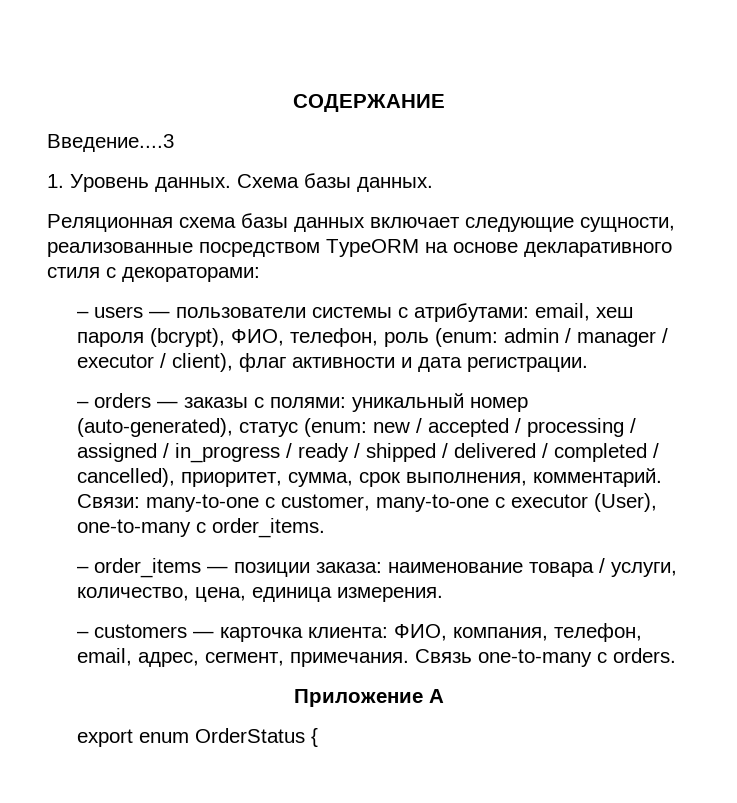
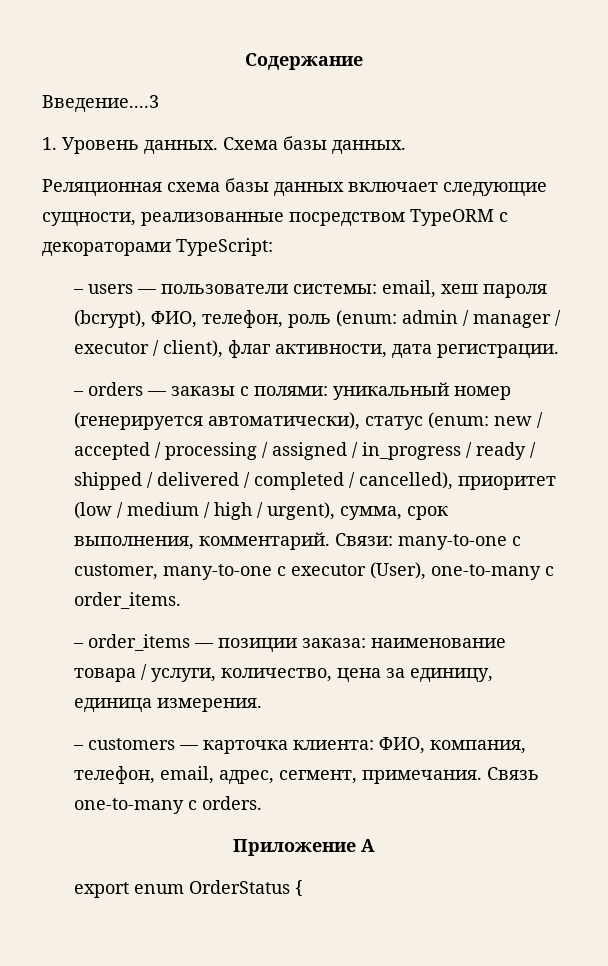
- СОДЕРЖАНИЕ
+ Содержание
- Реляционная схема базы данных включает следующие сущности, реализованные посредством TypeORM на основе декларативного стиля с декораторами:
+ Реляционная схема базы данных включает следующие сущности, реализованные посредством TypeORM с декораторами TypeScript:
- – users — пользователи системы с атрибутами: email, хеш пароля (bcrypt), ФИО, телефон, роль (enum: admin / manager / executor / client), флаг активности и дата регистрации.
+ – users — пользователи системы: email, хеш пароля (bcrypt), ФИО, телефон, роль (enum: admin / manager / executor / client), флаг активности, дата регистрации.
- – orders — заказы с полями: уникальный номер (auto-generated), статус (enum: new / accepted / processing / assigned / in_progress / ready / shipped / delivered / completed / cancelled), приоритет, сумма, срок выполнения, комментарий.
+ – orders — заказы с полями: уникальный номер (генерируется автоматически), статус (enum: new / accepted / processing / assigned / in_progress / ready / shipped / delivered / completed / cancelled), приоритет (low / medium / high / urgent), сумма, срок выполнения, комментарий.
- – order_items — позиции заказа: наименование товара / услуги, количество, цена, единица измерения.
+ – order_items — позиции заказа: наименование товара / услуги, количество, цена за единицу, единица измерения.

